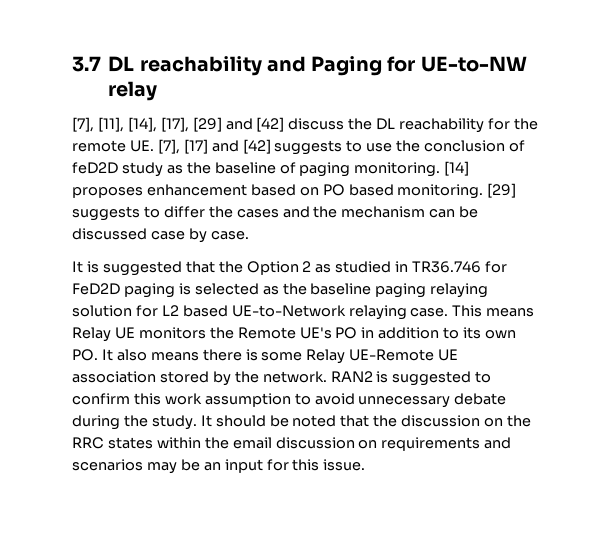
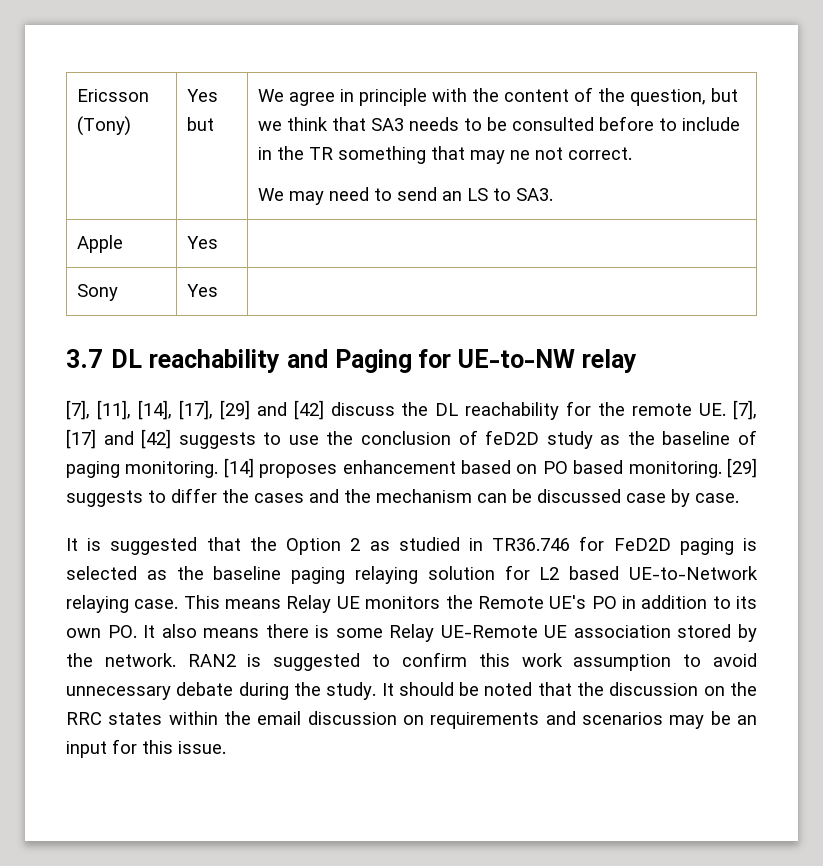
+ Ericsson (Tony) | Yes but | We agree in principle with the content of the question, but we think that SA3 needs to be consulted before to include in the TR something that may ne not correct.
+ We may need to send an LS to SA3.
+ Apple | Yes |
+ Sony | Yes |

